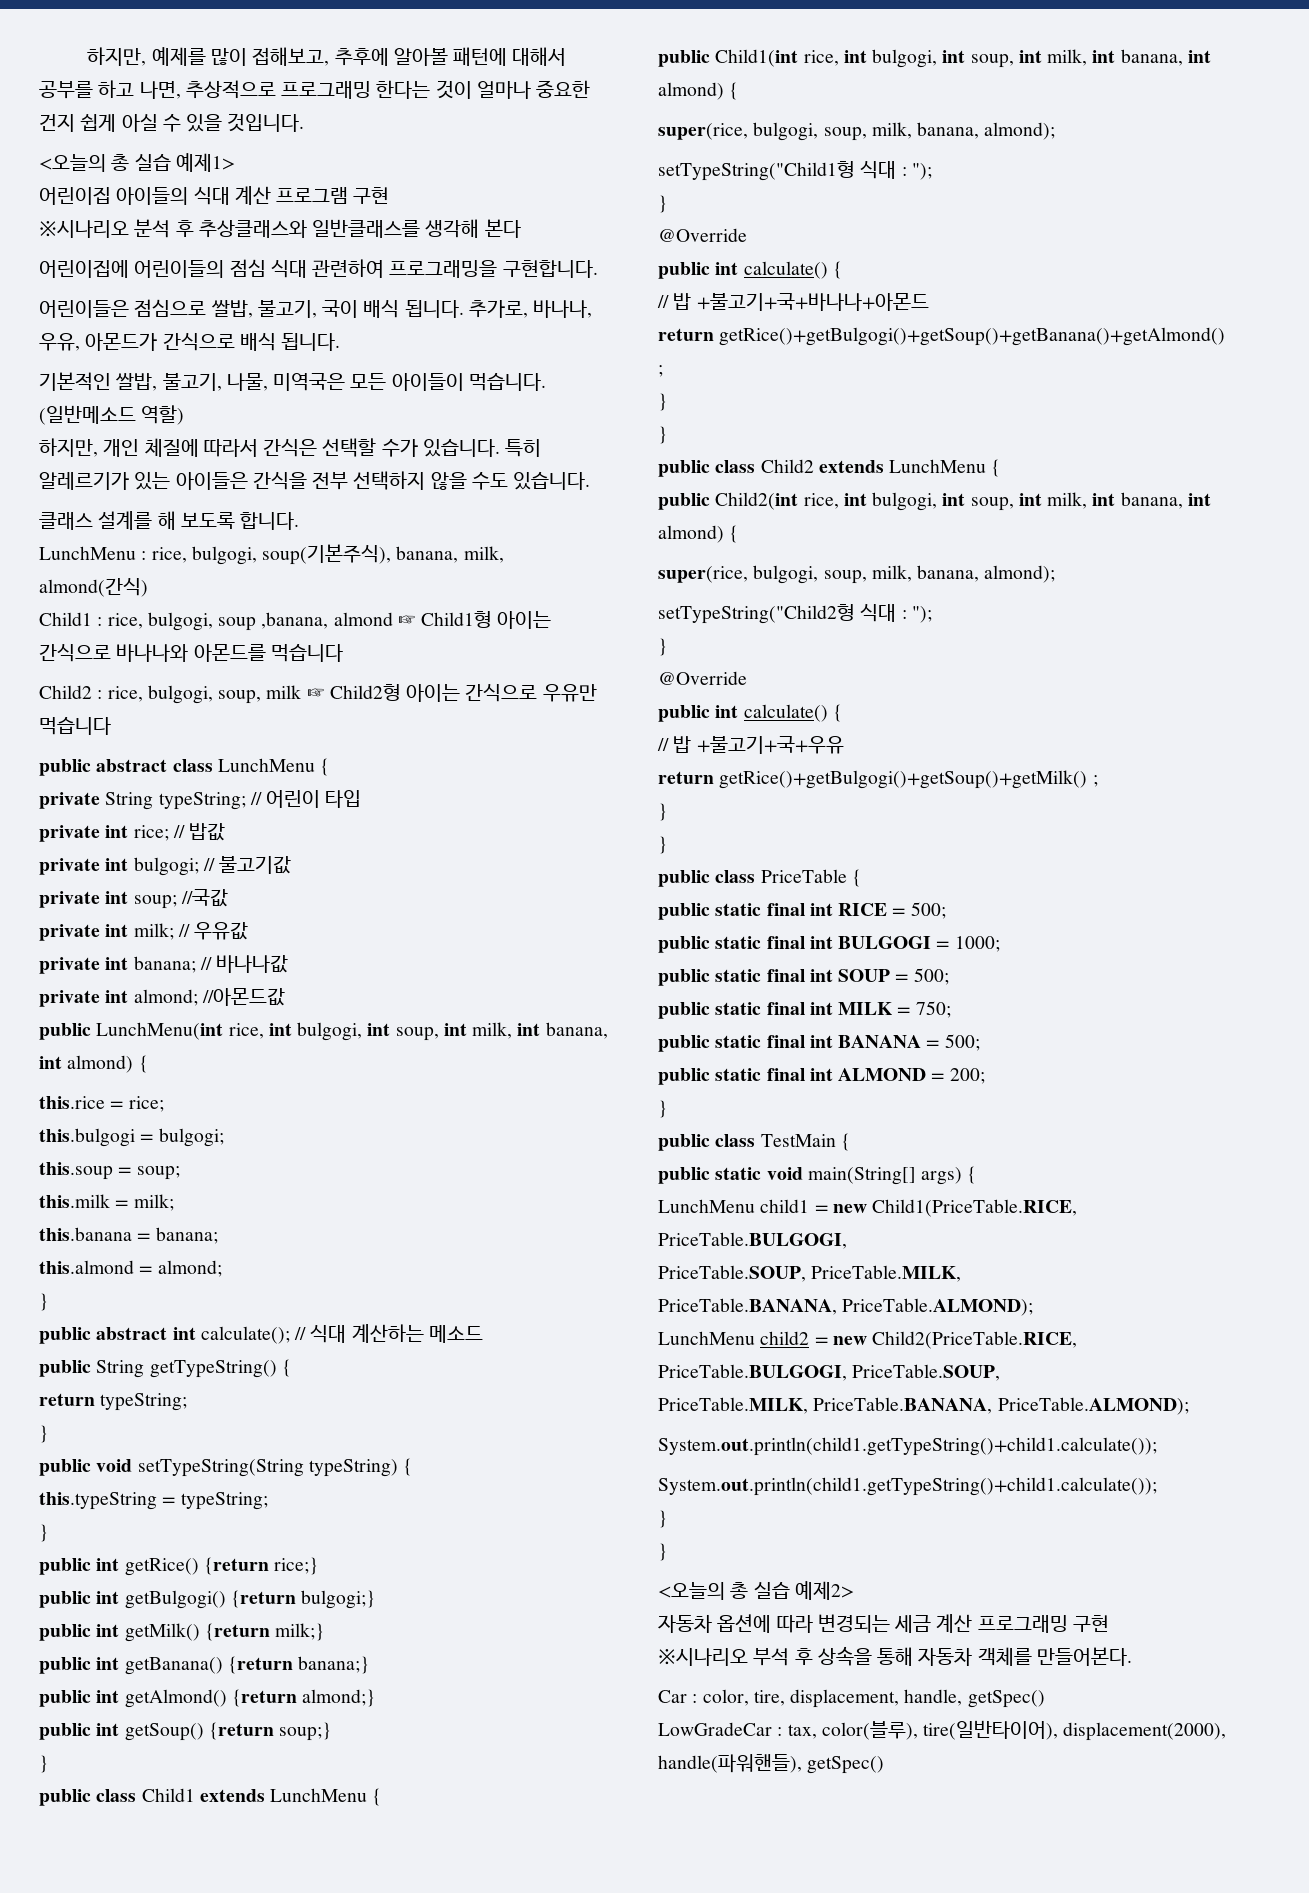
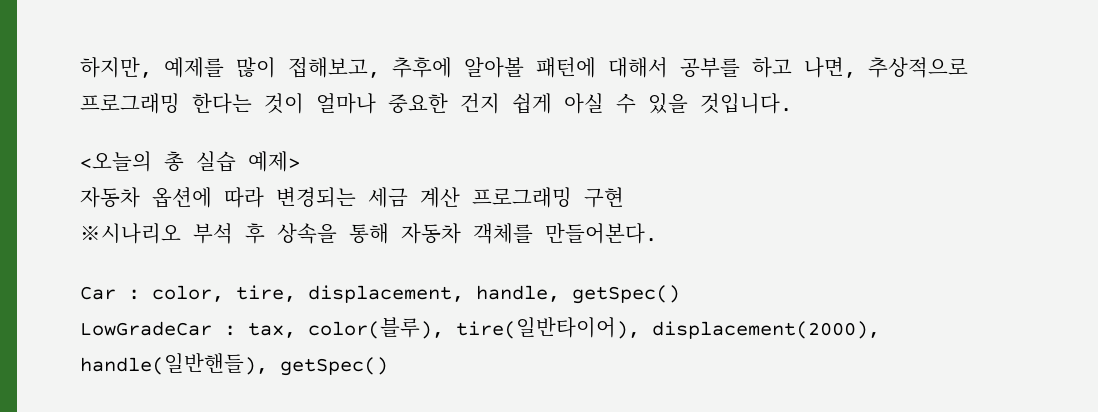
- <오늘의 총 실습 예제1>
- 어린이집 아이들의 식대 계산 프로그램 구현
- ※시나리오 분석 후 추상클래스와 일반클래스를 생각해 본다
- 어린이집에 어린이들의 점심 식대 관련하여 프로그래밍을 구현합니다.
- 어린이들은 점심으로 쌀밥, 불고기, 국이 배식 됩니다. 추가로, 바나나, 우유, 아몬드가 간식으로 배식 됩니다.
- 기본적인 쌀밥, 불고기, 나물, 미역국은 모든 아이들이 먹습니다. (일반메소드 역할)
- 하지만, 개인 체질에 따라서 간식은 선택할 수가 있습니다. 특히 알레르기가 있는 아이들은 간식을 전부 선택하지 않을 수도 있습니다.
- 클래스 설계를 해 보도록 합니다.
- LunchMenu : rice, bulgogi, soup(기본주식), banana, milk, almond(간식)
- Child1 : rice, bulgogi, soup ,banana, almond ☞ Child1형 아이는 간식으로 바나나와 아몬드를 먹습니다
- Child2 : rice, bulgogi, soup, milk ☞ Child2형 아이는 간식으로 우유만 먹습니다
- public abstract class LunchMenu {
- private String typeString; // 어린이 타입
- private int rice; // 밥값
- private int bulgogi; // 불고기값
- private int soup; //국값
- private int milk; // 우유값
- private int banana; // 바나나값
- private int almond; //아몬드값
- public LunchMenu(int rice, int bulgogi, int soup, int milk, int banana, int almond) {
- this.rice = rice;
- this.bulgogi = bulgogi;
- this.soup = soup;
- this.milk = milk;
- this.banana = banana;
- this.almond = almond;
- }
- public abstract int calculate(); // 식대 계산하는 메소드
- public String getTypeString() {
- return typeString;
- }
- public void setTypeString(String typeString) {
- this.typeString = typeString;
- }
- public int getRice() {return rice;}
- public int getBulgogi() {return bulgogi;}
- public int getMilk() {return milk;}
- public int getBanana() {return banana;}
- public int getAlmond() {return almond;}
- public int getSoup() {return soup;}
- }
- public class Child1 extends LunchMenu {
- public Child1(int rice, int bulgogi, int soup, int milk, int banana, int almond) {
- super(rice, bulgogi, soup, milk, banana, almond);
- setTypeString("Child1형 식대 : ");
- }
- @Override
- public int calculate() {
- // 밥 +불고기+국+바나나+아몬드
- return getRice()+getBulgogi()+getSoup()+getBanana()+getAlmond() ;
- }
- }
- public class Child2 extends LunchMenu {
- public Child2(int rice, int bulgogi, int soup, int milk, int banana, int almond) {
- super(rice, bulgogi, soup, milk, banana, almond);
- setTypeString("Child2형 식대 : ");
- }
- @Override
- public int calculate() {
- // 밥 +불고기+국+우유
- return getRice()+getBulgogi()+getSoup()+getMilk() ;
- }
- }
- public class PriceTable {
- public static final int RICE = 500;
- public static final int BULGOGI = 1000;
- public static final int SOUP = 500;
- public static final int MILK = 750;
- public static final int BANANA = 500;
- public static final int ALMOND = 200;
- }
- public class TestMain {
- public static void main(String[] args) {
- LunchMenu child1 = new Child1(PriceTable.RICE, PriceTable.BULGOGI,
- PriceTable.SOUP, PriceTable.MILK,
- PriceTable.BANANA, PriceTable.ALMOND);
- LunchMenu child2 = new Child2(PriceTable.RICE, PriceTable.BULGOGI, PriceTable.SOUP,
- PriceTable.MILK, PriceTable.BANANA, PriceTable.ALMOND);
- System.out.println(child1.getTypeString()+child1.calculate());
- System.out.println(child1.getTypeString()+child1.calculate());
- }
- }
- <오늘의 총 실습 예제2>
+ <오늘의 총 실습 예제>
- LowGradeCar : tax, color(블루), tire(일반타이어), displacement(2000), handle(파워핸들), getSpec()
+ LowGradeCar : tax, color(블루), tire(일반타이어), displacement(2000), handle(일반핸들), getSpec()

